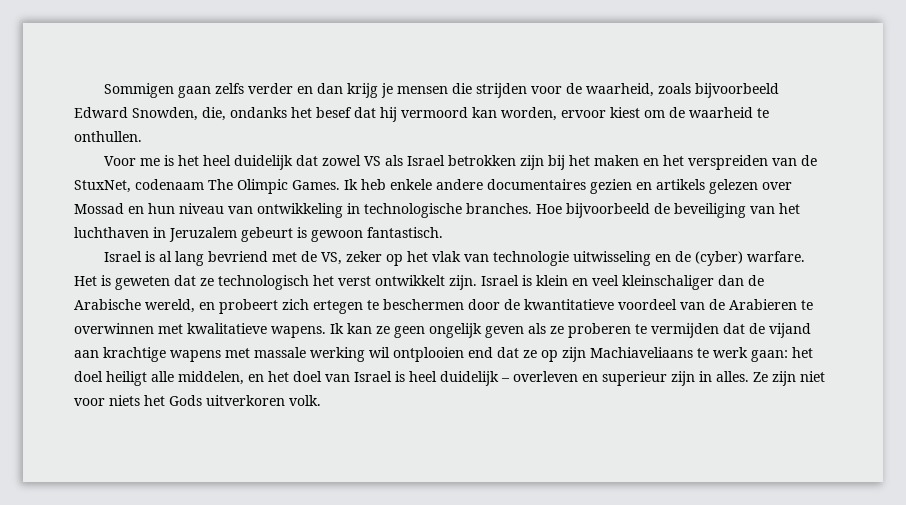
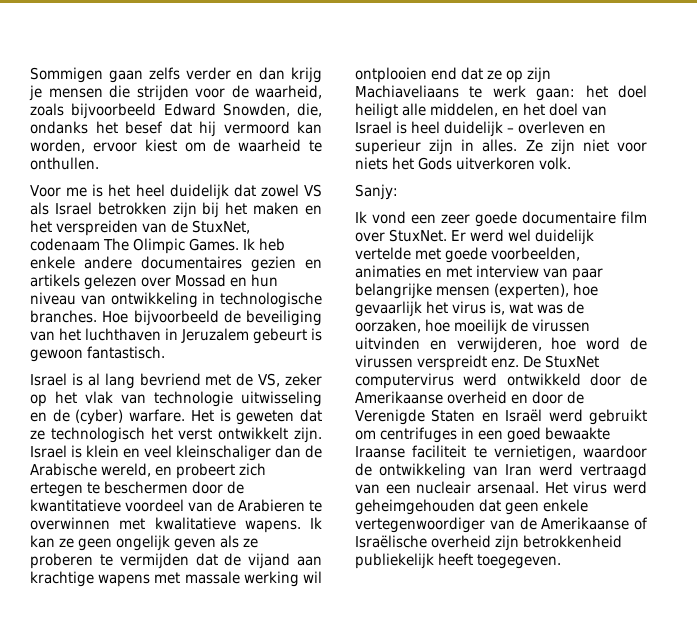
+ Sanjy:
+ Ik vond een zeer goede documentaire film over StuxNet. Er werd wel duidelijk vertelde met goede voorbeelden, animaties en met interview van paar belangrijke mensen (experten), hoe gevaarlijk het virus is, wat was de oorzaken, hoe moeilijk de virussen uitvinden en verwijderen, hoe word de virussen verspreidt enz. De StuxNet computervirus werd ontwikkeld door de Amerikaanse overheid en door de Verenigde Staten en Israël werd gebruikt om centrifuges in een goed bewaakte Iraanse faciliteit te vernietigen, waardoor de ontwikkeling van Iran werd vertraagd van een nucleair arsenaal. Het virus werd geheimgehouden dat geen enkele vertegenwoordiger van de Amerikaanse of Israëlische overheid zijn betrokkenheid publiekelijk heeft toegegeven.

